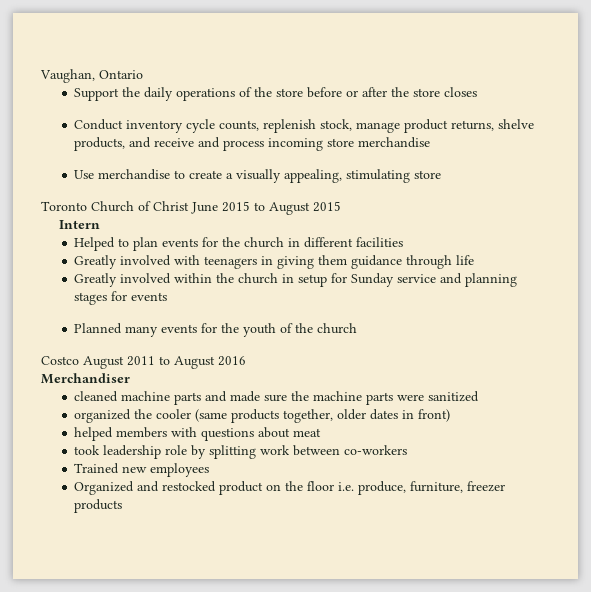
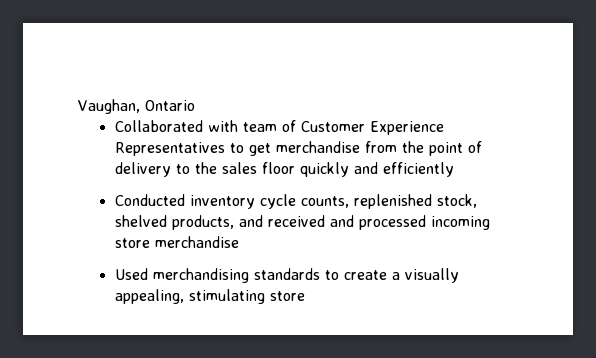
- Support the daily operations of the store before or after the store closes
- Conduct inventory cycle counts, replenish stock, manage product returns, shelve products, and receive and process incoming store merchandise
+ Collaborated with team of Customer Experience Representatives to get merchandise from the point of delivery to the sales floor quickly and efficiently
+ Conducted inventory cycle counts, replenished stock, shelved products, and received and processed incoming store merchandise
- Use merchandise to create a visually appealing, stimulating store
+ Used merchandising standards to create a visually appealing, stimulating store
- Toronto Church of Christ June 2015 to August 2015
- Intern
- Helped to plan events for the church in different facilities
- Greatly involved with teenagers in giving them guidance through life
- Greatly involved within the church in setup for Sunday service and planning stages for events
- Planned many events for the youth of the church
- Costco August 2011 to August 2016
- Merchandiser
- cleaned machine parts and made sure the machine parts were sanitized
- organized the cooler (same products together, older dates in front)
- helped members with questions about meat
- took leadership role by splitting work between co-workers
- Trained new employees
- Organized and restocked product on the floor i.e. produce, furniture, freezer products

